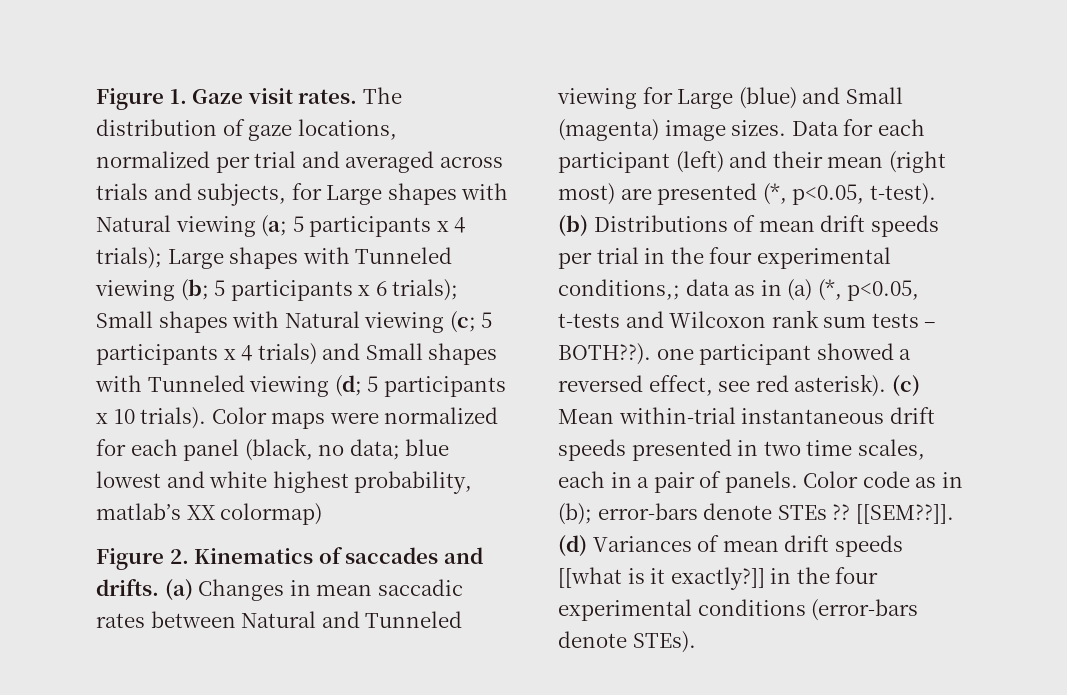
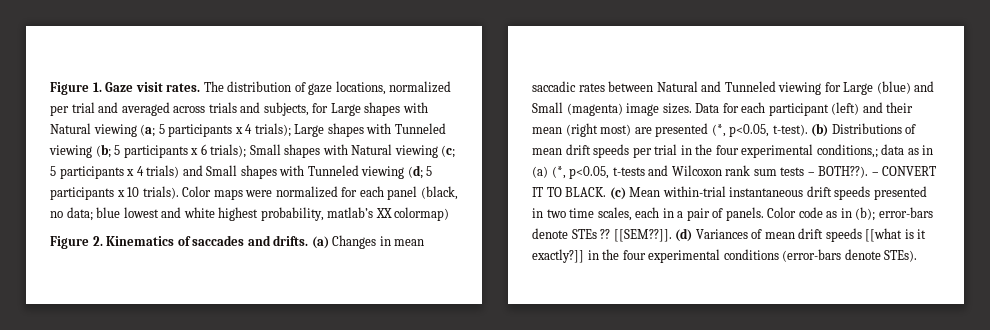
- (b) Distributions of mean drift speeds per trial in the four experimental conditions,; data as in (a) (*, p<0.05, t-tests and Wilcoxon rank sum tests – BOTH??). one participant showed a reversed effect, see red asterisk).
+ (b) Distributions of mean drift speeds per trial in the four experimental conditions,; data as in (a) (*, p<0.05, t-tests and Wilcoxon rank sum tests – BOTH??). – CONVERT IT TO BLACK.

